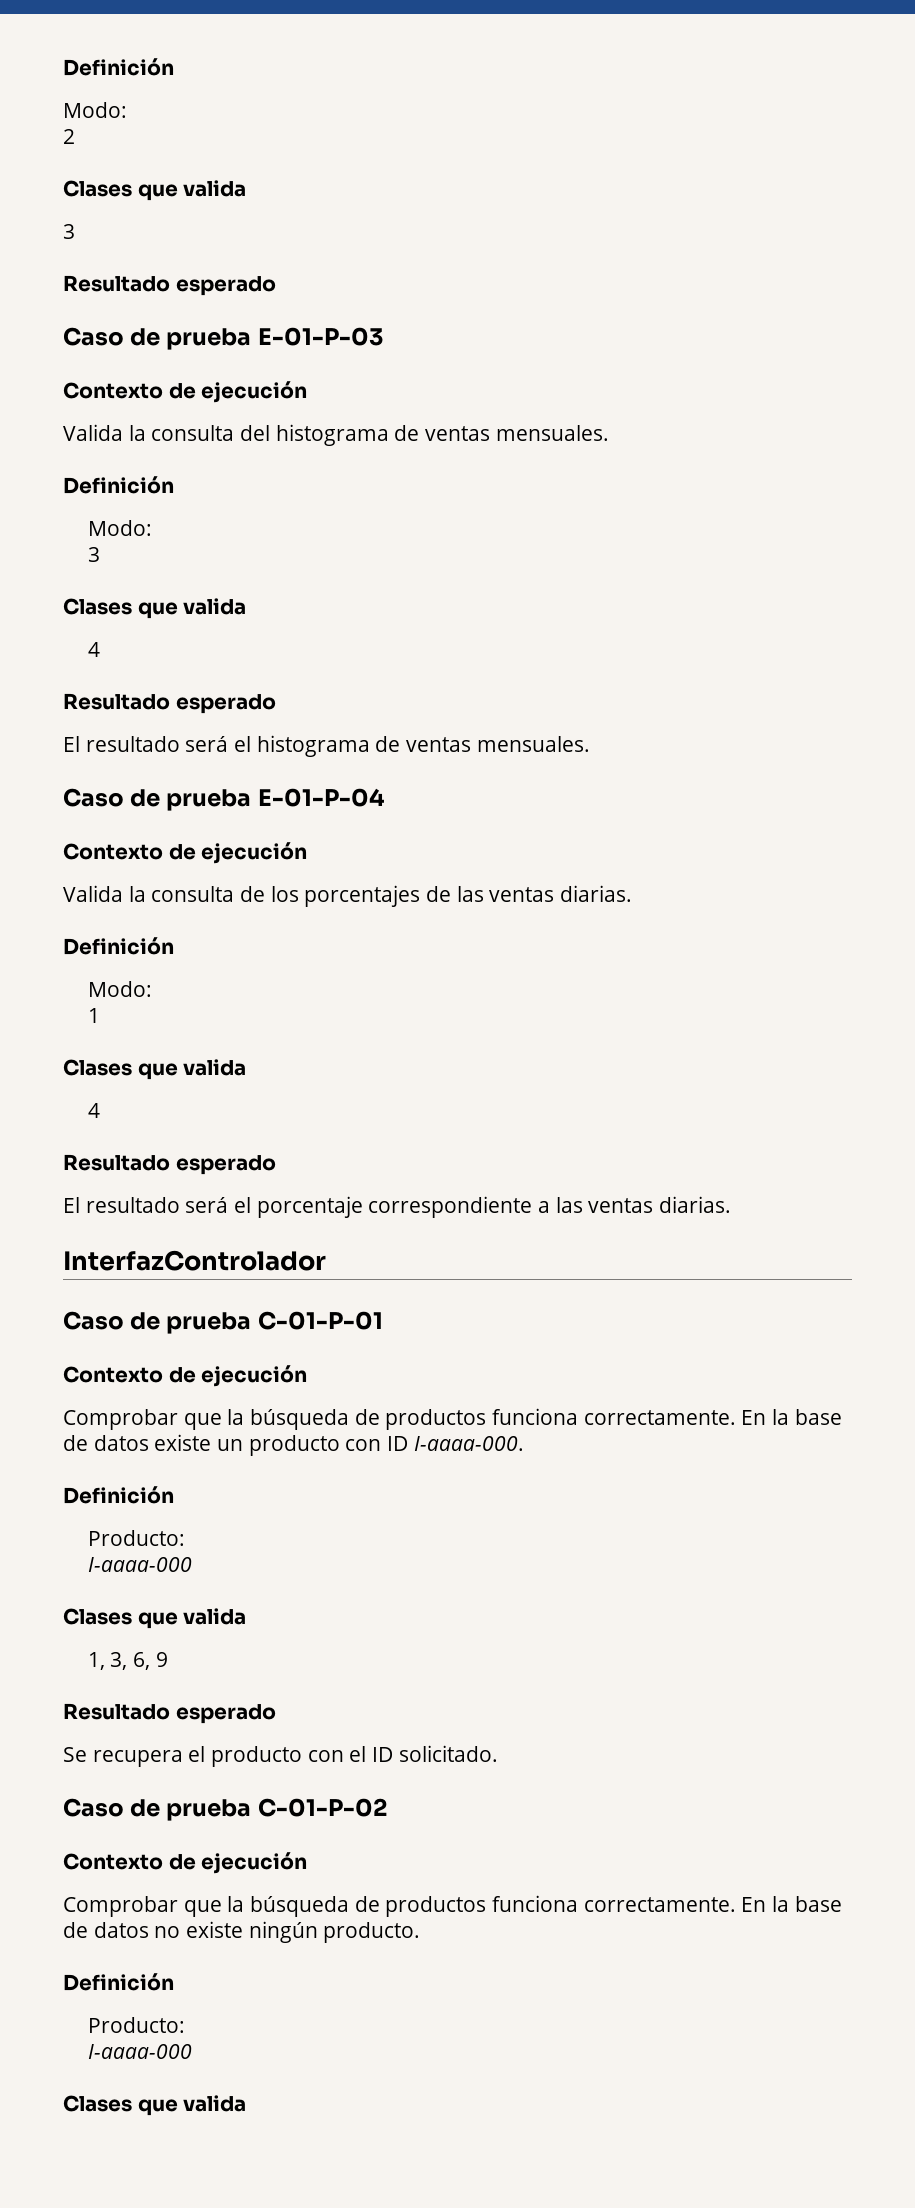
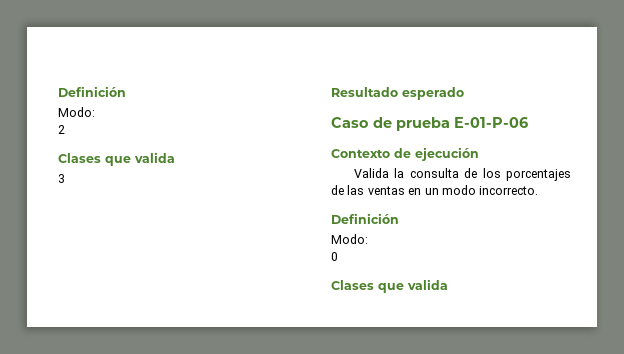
- Caso de prueba E-01-P-03
- Contexto de ejecución
- Valida la consulta del histograma de ventas mensuales.
- Definición
- Modo:
- 3
- Clases que valida
- 4
- Resultado esperado
- El resultado será el histograma de ventas mensuales.
- Caso de prueba E-01-P-04
+ Caso de prueba E-01-P-06
- Valida la consulta de los porcentajes de las ventas diarias.
+ Valida la consulta de los porcentajes de las ventas en un modo incorrecto.
  Definición
  Modo:
- 1
- Clases que valida
- 4
- Resultado esperado
- El resultado será el porcentaje correspondiente a las ventas diarias.
- InterfazControlador
- Caso de prueba C-01-P-01
- Contexto de ejecución
- Comprobar que la búsqueda de productos funciona correctamente. En la base de datos existe un producto con ID I-aaaa-000.
- Definición
- Producto:
- I-aaaa-000
- Clases que valida
- 1, 3, 6, 9
- Resultado esperado
- Se recupera el producto con el ID solicitado.
- Caso de prueba C-01-P-02
- Contexto de ejecución
- Comprobar que la búsqueda de productos funciona correctamente. En la base de datos no existe ningún producto.
- Definición
- Producto:
- I-aaaa-000
+ 0

